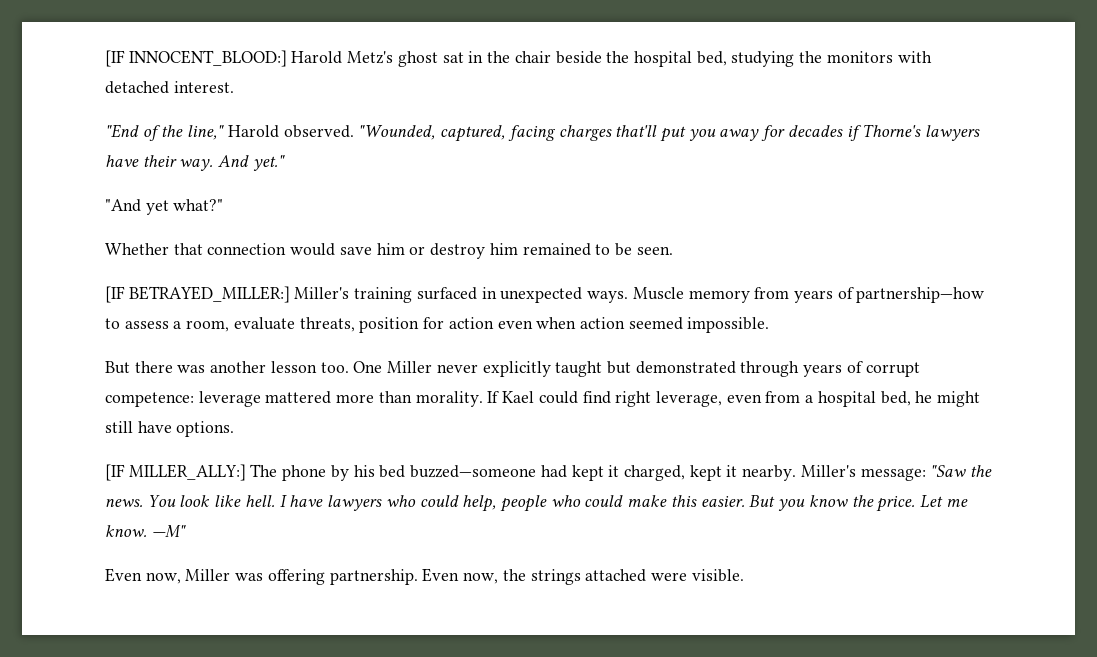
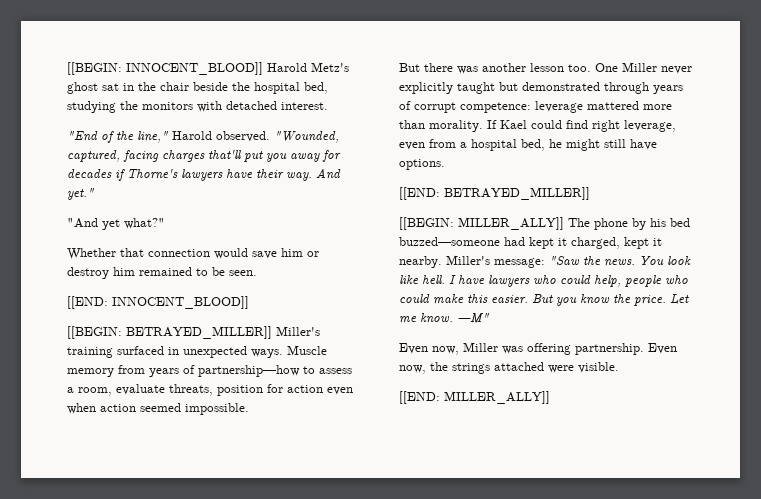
- [IF INNOCENT_BLOOD:] Harold Metz's ghost sat in the chair beside the hospital bed, studying the monitors with detached interest.
+ [[BEGIN: INNOCENT_BLOOD]] Harold Metz's ghost sat in the chair beside the hospital bed, studying the monitors with detached interest.
- [IF BETRAYED_MILLER:] Miller's training surfaced in unexpected ways.
+ [[END: INNOCENT_BLOOD]]
+ [[BEGIN: BETRAYED_MILLER]] Miller's training surfaced in unexpected ways.
- [IF MILLER_ALLY:] The phone by his bed buzzed—someone had kept it charged, kept it nearby.
+ [[END: BETRAYED_MILLER]]
+ [[BEGIN: MILLER_ALLY]] The phone by his bed buzzed—someone had kept it charged, kept it nearby.
+ [[END: MILLER_ALLY]]

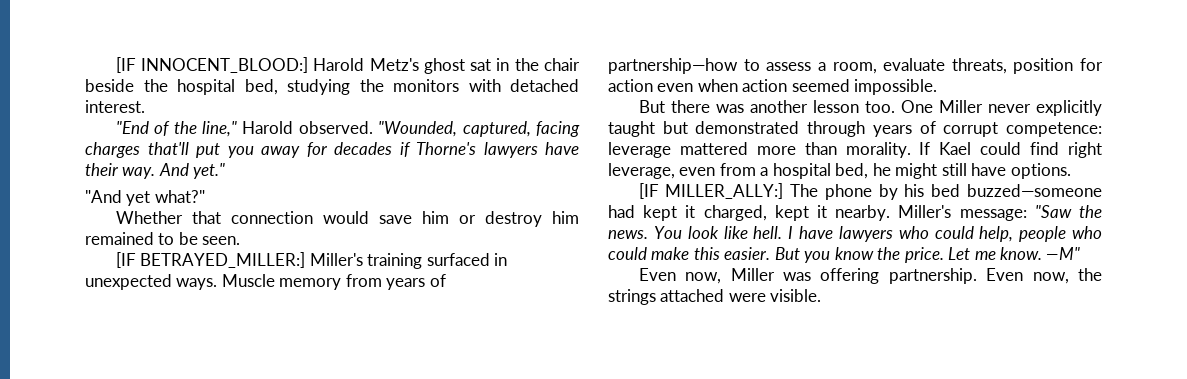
- [[BEGIN: INNOCENT_BLOOD]] Harold Metz's ghost sat in the chair beside the hospital bed, studying the monitors with detached interest.
+ [IF INNOCENT_BLOOD:] Harold Metz's ghost sat in the chair beside the hospital bed, studying the monitors with detached interest.
- [[END: INNOCENT_BLOOD]]
- [[BEGIN: BETRAYED_MILLER]] Miller's training surfaced in unexpected ways.
+ [IF BETRAYED_MILLER:] Miller's training surfaced in unexpected ways.
- [[END: BETRAYED_MILLER]]
- [[BEGIN: MILLER_ALLY]] The phone by his bed buzzed—someone had kept it charged, kept it nearby.
+ [IF MILLER_ALLY:] The phone by his bed buzzed—someone had kept it charged, kept it nearby.
- [[END: MILLER_ALLY]]

